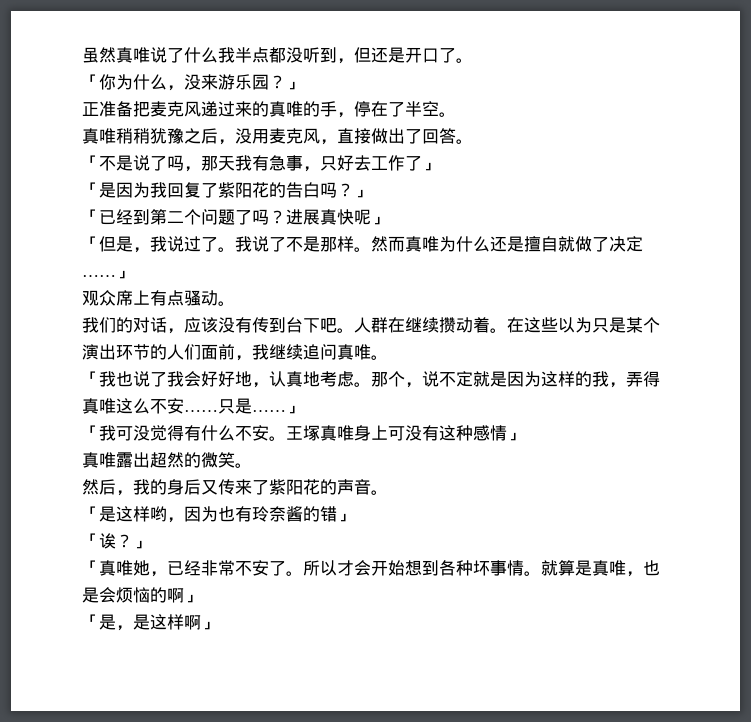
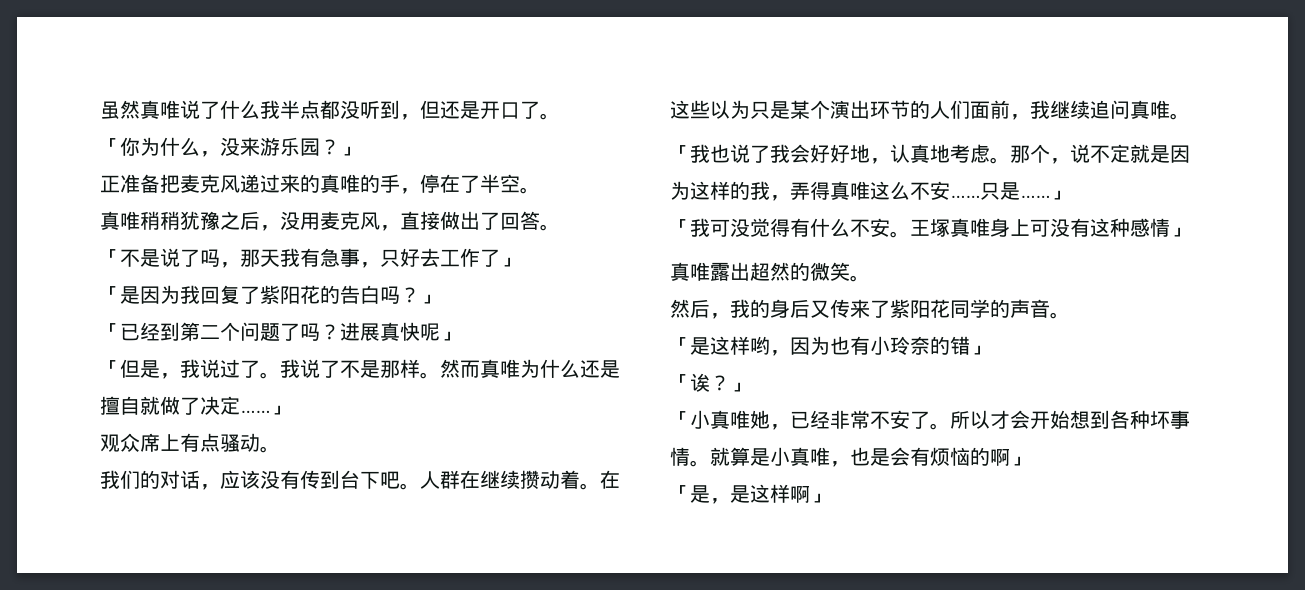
- 然后，我的身后又传来了紫阳花的声音。
+ 然后，我的身后又传来了紫阳花同学的声音。
- 「是这样哟，因为也有玲奈酱的错」
+ 「是这样哟，因为也有小玲奈的错」
- 「真唯她，已经非常不安了。
+ 「小真唯她，已经非常不安了。
- 就算是真唯，也是会烦恼的啊」
+ 就算是小真唯，也是会有烦恼的啊」

